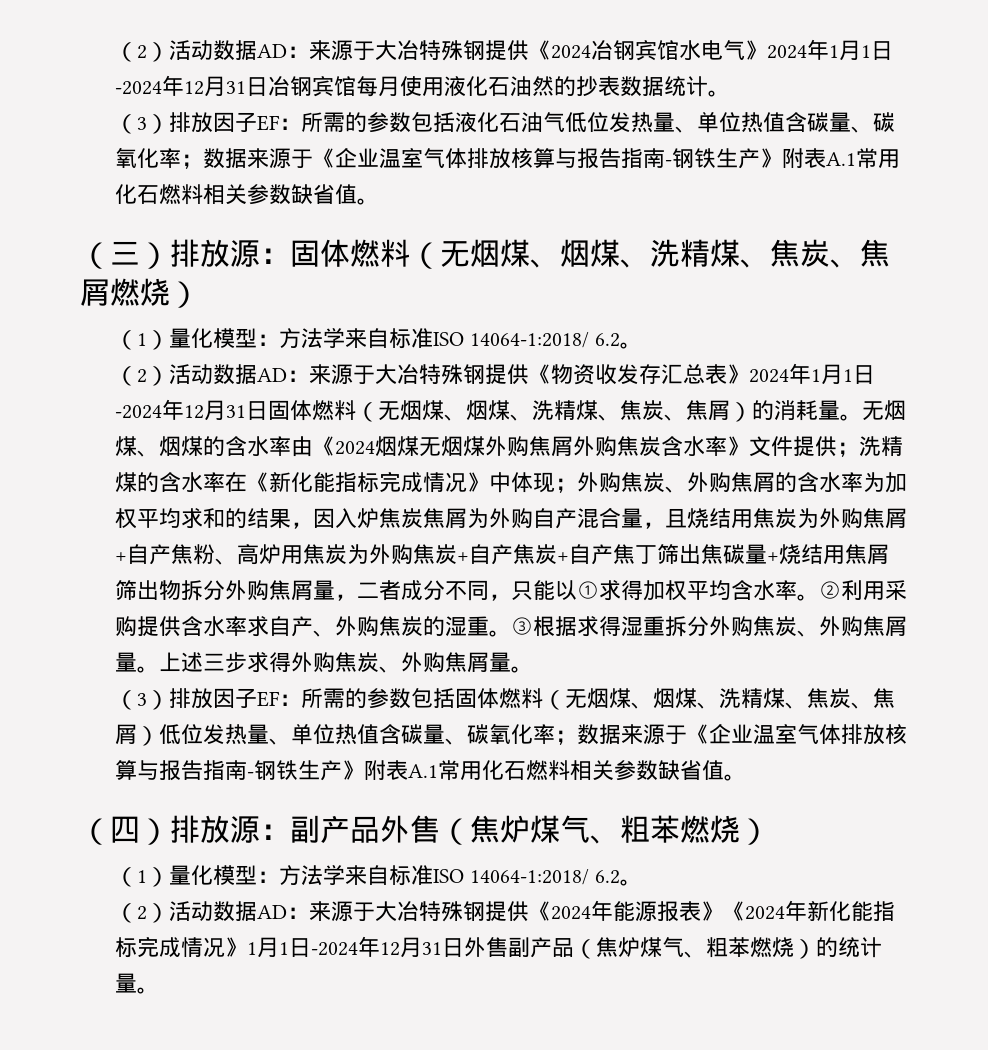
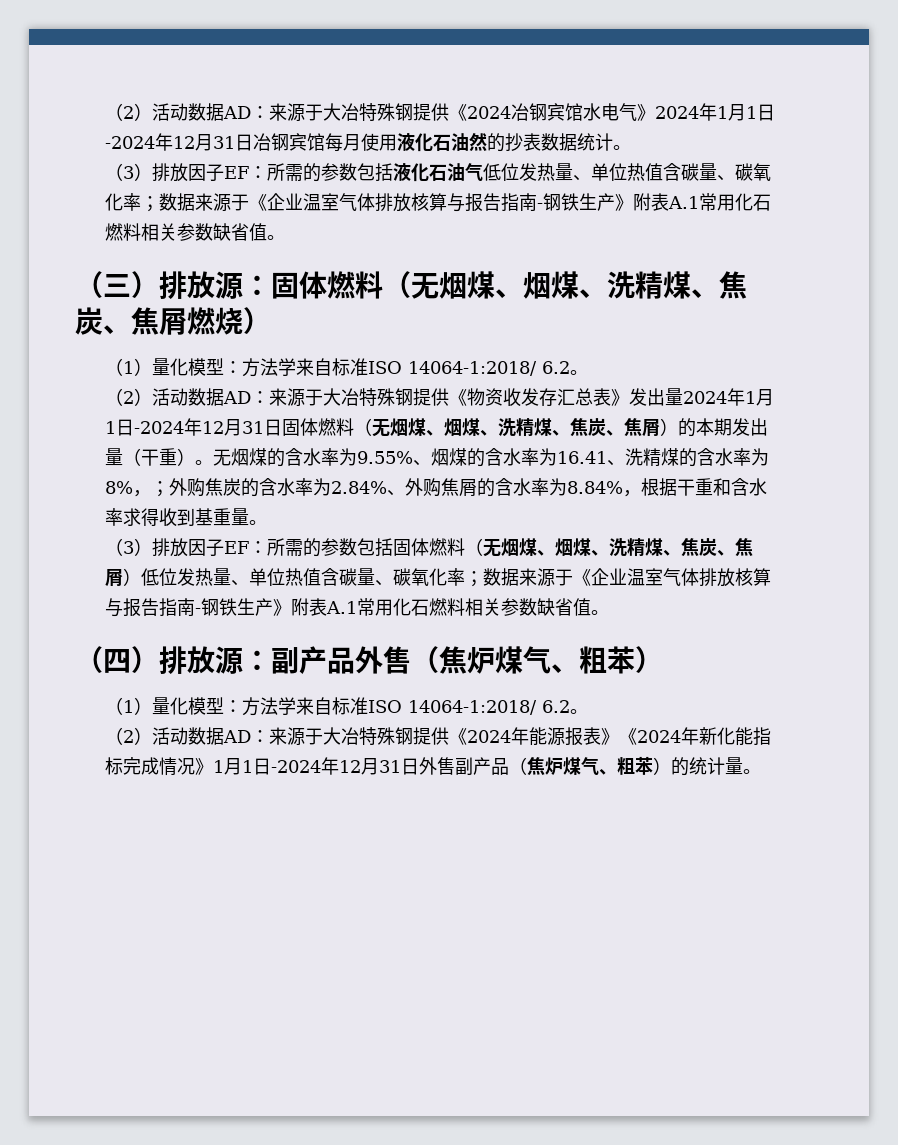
- （2）活动数据AD：来源于大冶特殊钢提供《物资收发存汇总表》2024年1月1日-2024年12月31日固体燃料（无烟煤、烟煤、洗精煤、焦炭、焦屑）的消耗量。无烟煤、烟煤的含水率由《2024烟煤无烟煤外购焦屑外购焦炭含水率》文件提供；洗精煤的含水率在《新化能指标完成情况》中体现；外购焦炭、外购焦屑的含水率为加权平均求和的结果，因入炉焦炭焦屑为外购自产混合量，且烧结用焦炭为外购焦屑+自产焦粉、高炉用焦炭为外购焦炭+自产焦炭+自产焦丁筛出焦碳量+烧结用焦屑筛出物拆分外购焦屑量，二者成分不同，只能以①求得加权平均含水率。②利用采购提供含水率求自产、外购焦炭的湿重。③根据求得湿重拆分外购焦炭、外购焦屑量。上述三步求得外购焦炭、外购焦屑量。
+ （2）活动数据AD：来源于大冶特殊钢提供《物资收发存汇总表》发出量2024年1月1日-2024年12月31日固体燃料（无烟煤、烟煤、洗精煤、焦炭、焦屑）的本期发出量（干重）。无烟煤的含水率为9.55%、烟煤的含水率为16.41、洗精煤的含水率为8%，；外购焦炭的含水率为2.84%、外购焦屑的含水率为8.84%，根据干重和含水率求得收到基重量。
- （四）排放源：副产品外售（焦炉煤气、粗苯燃烧）
+ （四）排放源：副产品外售（焦炉煤气、粗苯）
- （2）活动数据AD：来源于大冶特殊钢提供《2024年能源报表》《2024年新化能指标完成情况》1月1日-2024年12月31日外售副产品（焦炉煤气、粗苯燃烧）的统计量。
+ （2）活动数据AD：来源于大冶特殊钢提供《2024年能源报表》《2024年新化能指标完成情况》1月1日-2024年12月31日外售副产品（焦炉煤气、粗苯）的统计量。

